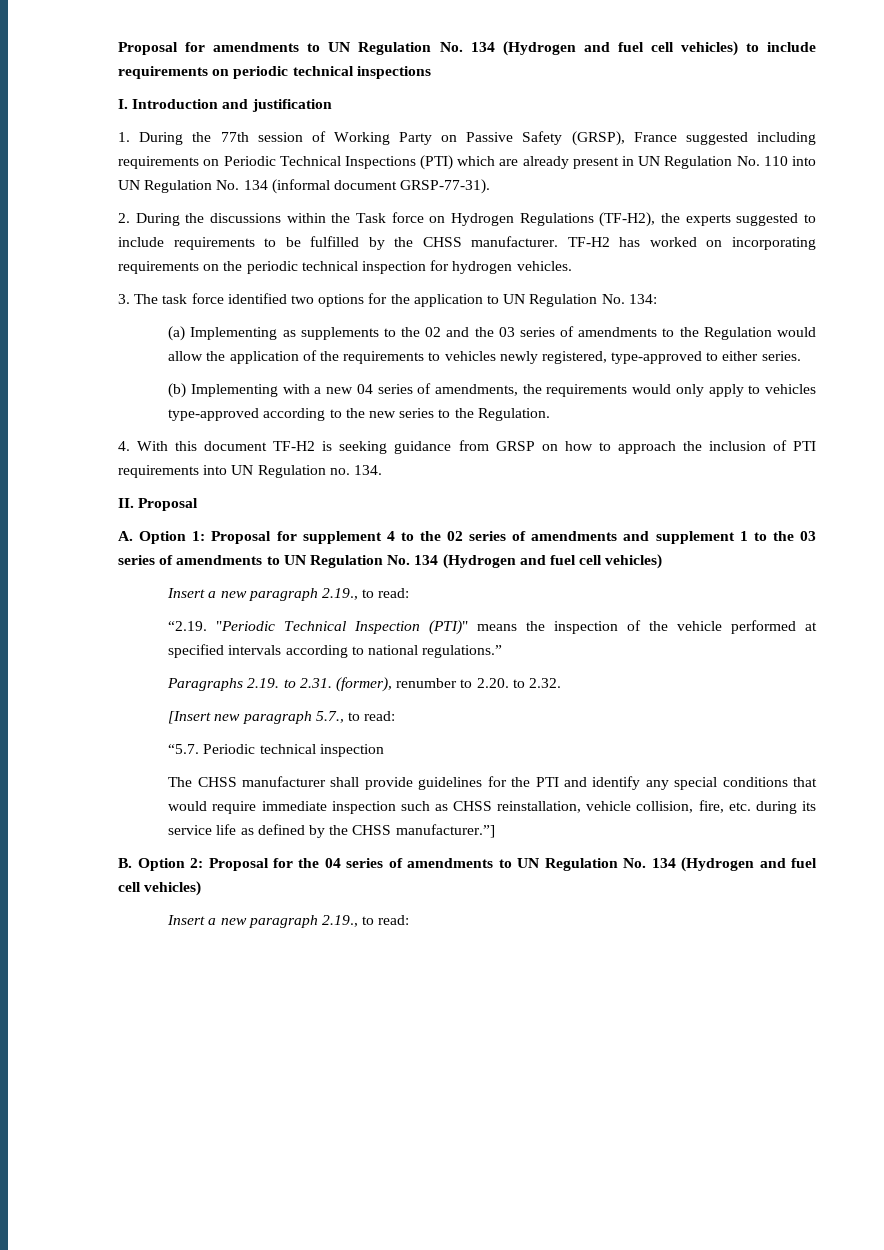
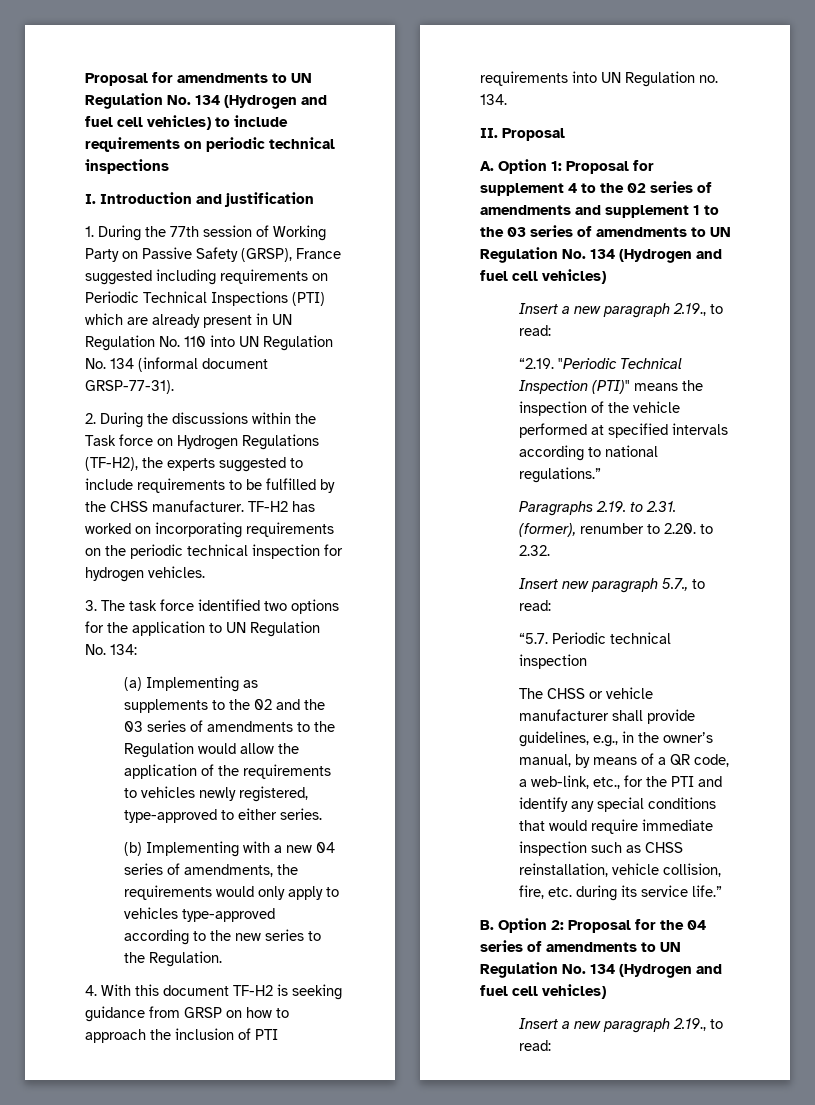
- [Insert new paragraph 5.7., to read:
+ Insert new paragraph 5.7., to read:
- The CHSS manufacturer shall provide guidelines for the PTI and identify any special conditions that would require immediate inspection such as CHSS reinstallation, vehicle collision, fire, etc. during its service life as defined by the CHSS manufacturer.”]
+ The CHSS or vehicle manufacturer shall provide guidelines, e.g., in the owner’s manual, by means of a QR code, a web-link, etc., for the PTI and identify any special conditions that would require immediate inspection such as CHSS reinstallation, vehicle collision, fire, etc. during its service life.”

